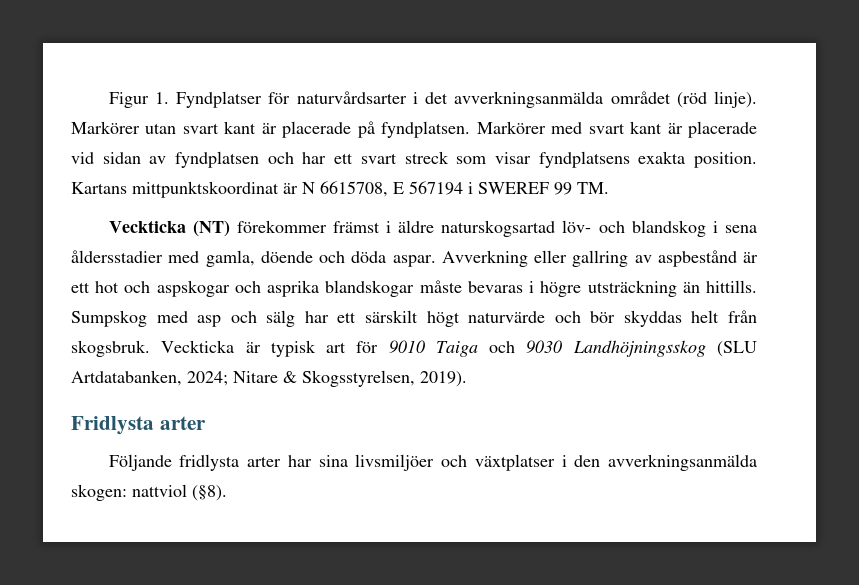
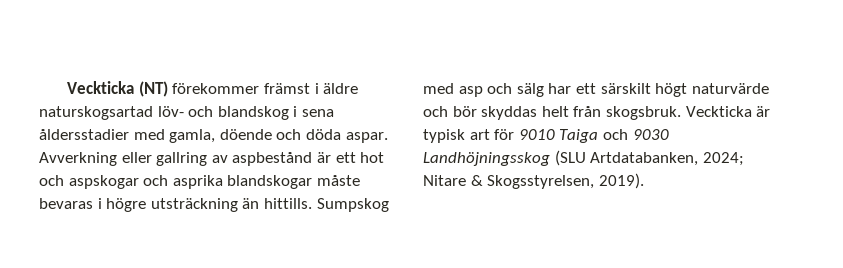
- Figur 1. Fyndplatser för naturvårdsarter i det avverkningsanmälda området (röd linje). Markörer utan svart kant är placerade på fyndplatsen. Markörer med svart kant är placerade vid sidan av fyndplatsen och har ett svart streck som visar fyndplatsens exakta position. Kartans mittpunktskoordinat är N 6615708, E 567194 i SWEREF 99 TM.
- Fridlysta arter
- Följande fridlysta arter har sina livsmiljöer och växtplatser i den avverkningsanmälda skogen: nattviol (§8).

